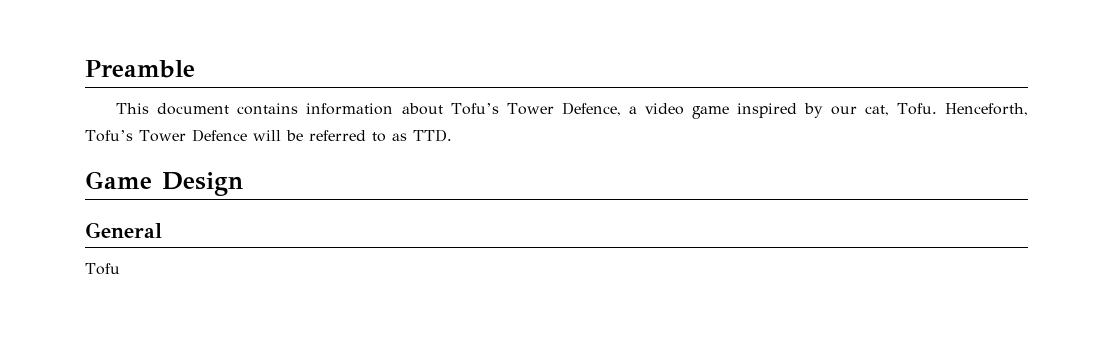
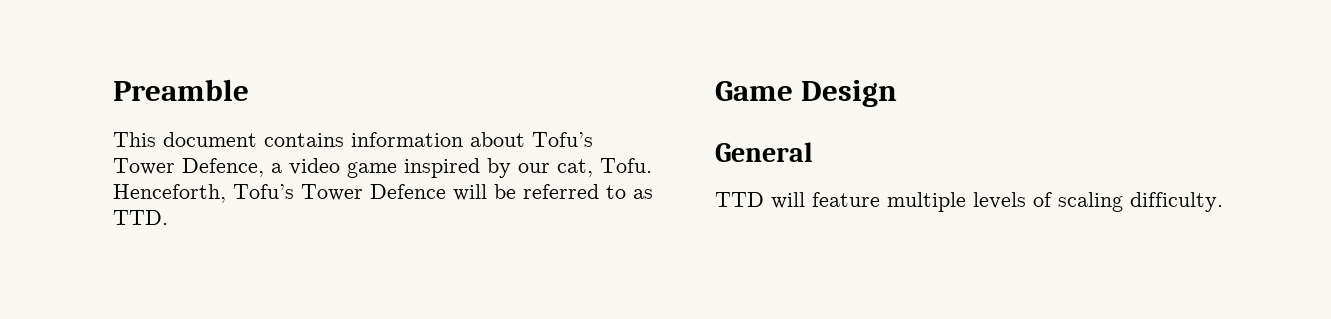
- Tofu
+ TTD will feature multiple levels of scaling difficulty.

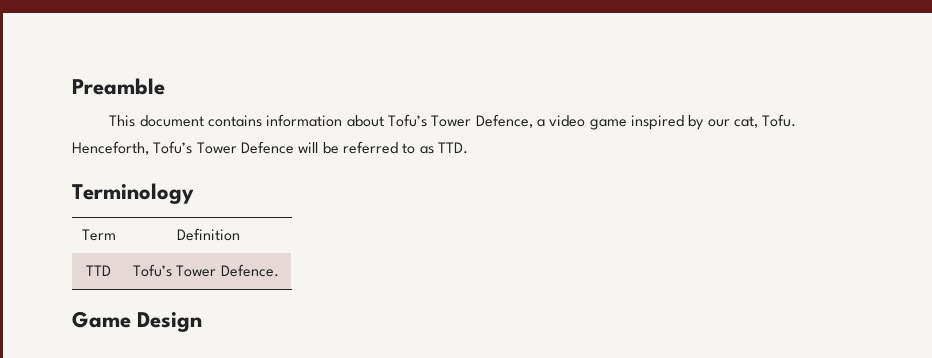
+ Terminology
+ Term | Definition
+ TTD | Tofu’s Tower Defence.
  Game Design
- General
- TTD will feature multiple levels of scaling difficulty.

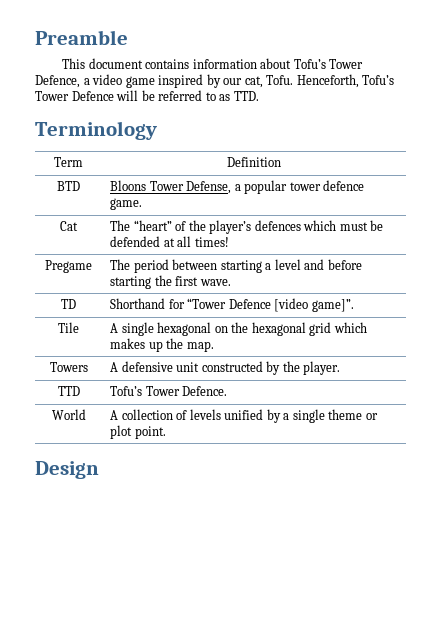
+ BTD | Bloons Tower Defense, a popular tower defence game.
+ Cat | The “heart” of the player’s defences which must be defended at all times!
+ Pregame | The period between starting a level and before starting the first wave.
+ TD | Shorthand for “Tower Defence [video game]”.
+ Tile | A single hexagonal on the hexagonal grid which makes up the map.
+ Towers | A defensive unit constructed by the player.
  TTD | Tofu’s Tower Defence.
- Game Design
+ World | A collection of levels unified by a single theme or plot point.
+ Design

